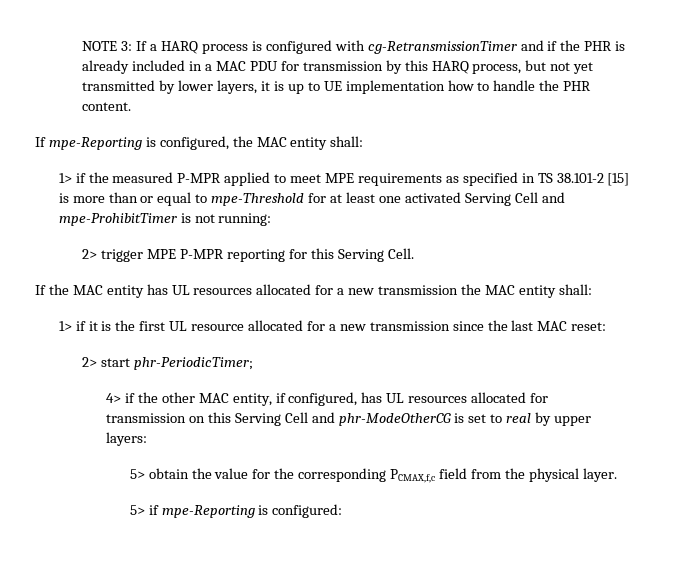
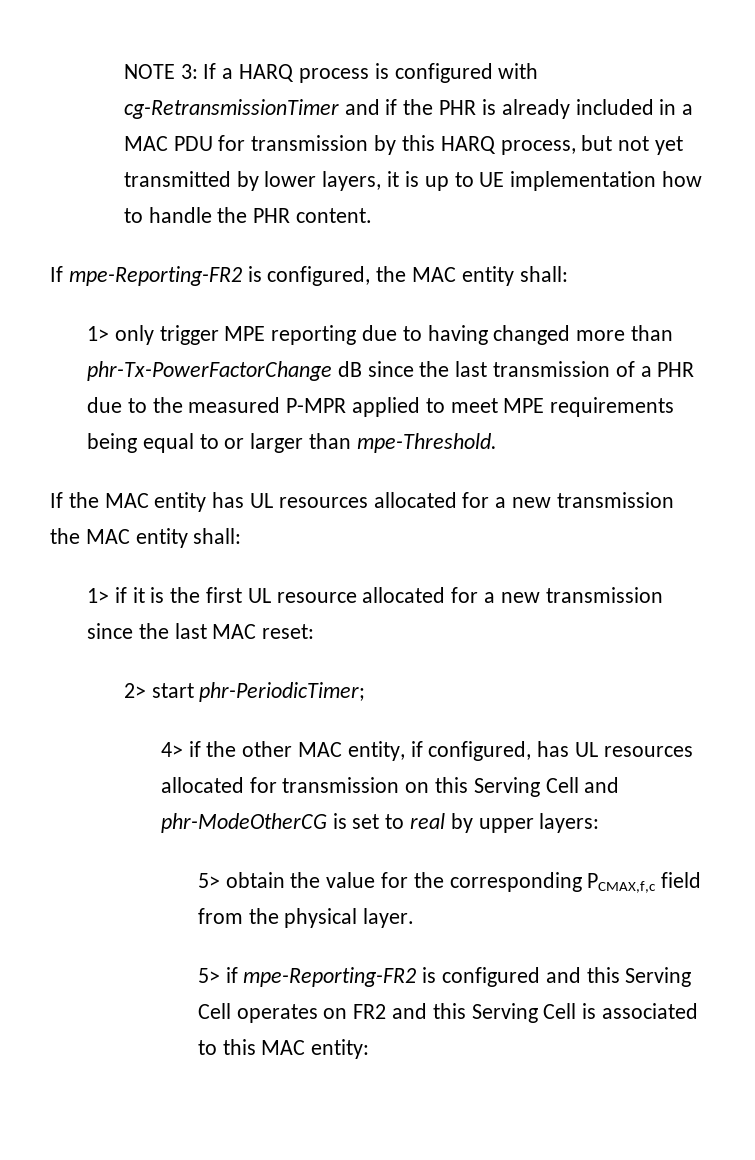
- If mpe-Reporting is configured, the MAC entity shall:
+ If mpe-Reporting-FR2 is configured, the MAC entity shall:
- 1> if the measured P-MPR applied to meet MPE requirements as specified in TS 38.101-2 [15] is more than or equal to mpe-Threshold for at least one activated Serving Cell and mpe-ProhibitTimer is not running:
- 2> trigger MPE P-MPR reporting for this Serving Cell.
+ 1> only trigger MPE reporting due to having changed more than phr-Tx-PowerFactorChange dB since the last transmission of a PHR due to the measured P-MPR applied to meet MPE requirements being equal to or larger than mpe-Threshold.
- 5> if mpe-Reporting is configured:
+ 5> if mpe-Reporting-FR2 is configured and this Serving Cell operates on FR2 and this Serving Cell is associated to this MAC entity:

